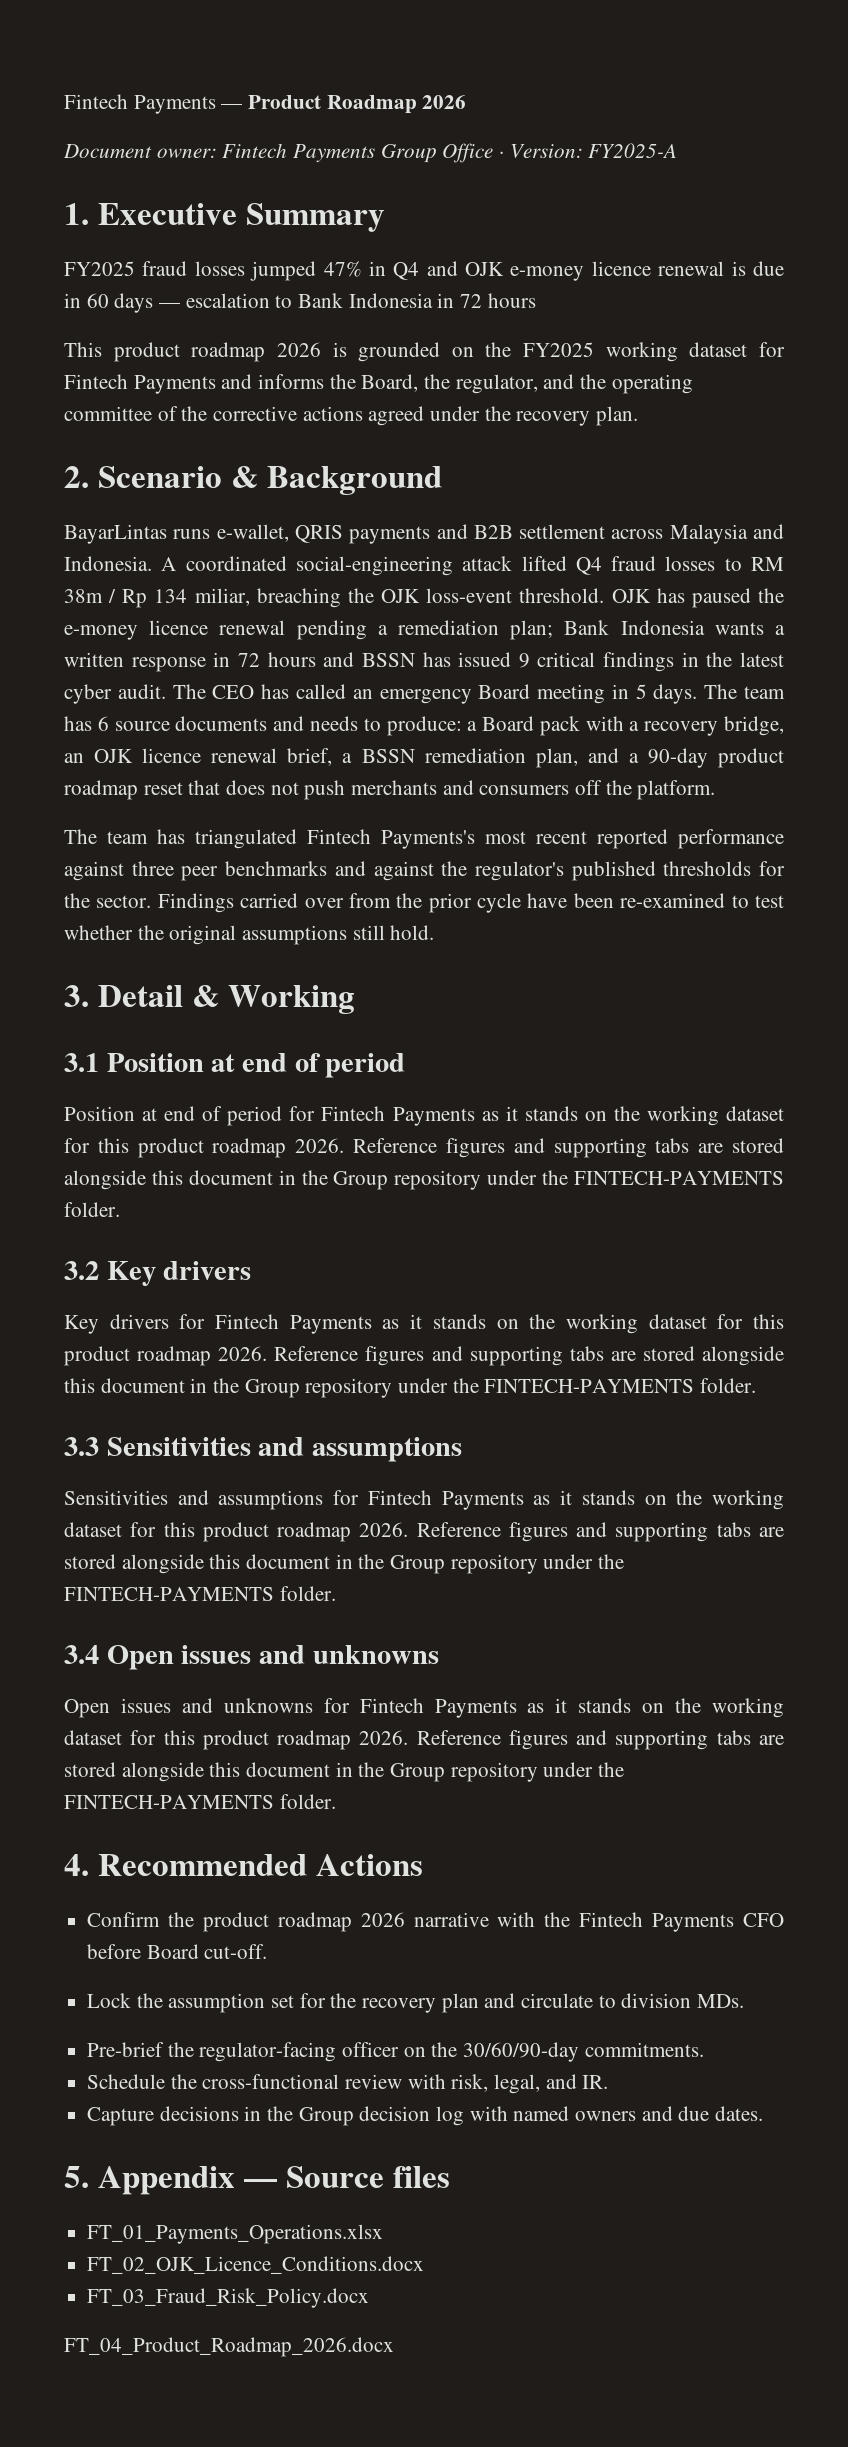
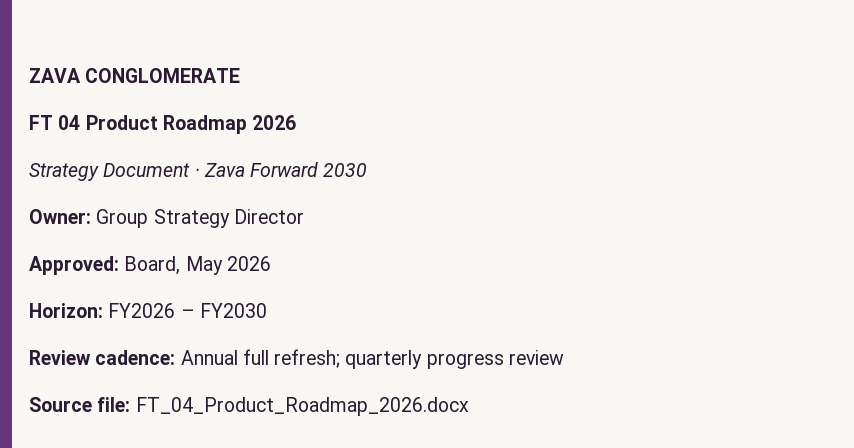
- Fintech Payments — Product Roadmap 2026
+ ZAVA CONGLOMERATE
+ FT 04 Product Roadmap 2026
- Document owner: Fintech Payments Group Office · Version: FY2025-A
- 1. Executive Summary
- FY2025 fraud losses jumped 47% in Q4 and OJK e-money licence renewal is due in 60 days — escalation to Bank Indonesia in 72 hours
- This product roadmap 2026 is grounded on the FY2025 working dataset for Fintech Payments and informs the Board, the regulator, and the operating committee of the corrective actions agreed under the recovery plan.
- 2. Scenario & Background
- BayarLintas runs e-wallet, QRIS payments and B2B settlement across Malaysia and Indonesia. A coordinated social-engineering attack lifted Q4 fraud losses to RM 38m / Rp 134 miliar, breaching the OJK loss-event threshold. OJK has paused the e-money licence renewal pending a remediation plan; Bank Indonesia wants a written response in 72 hours and BSSN has issued 9 critical findings in the latest cyber audit. The CEO has called an emergency Board meeting in 5 days. The team has 6 source documents and needs to produce: a Board pack with a recovery bridge, an OJK licence renewal brief, a BSSN remediation plan, and a 90-day product roadmap reset that does not push merchants and consumers off the platform.
- The team has triangulated Fintech Payments's most recent reported performance against three peer benchmarks and against the regulator's published thresholds for the sector. Findings carried over from the prior cycle have been re-examined to test whether the original assumptions still hold.
- 3. Detail & Working
- 3.1 Position at end of period
- Position at end of period for Fintech Payments as it stands on the working dataset for this product roadmap 2026. Reference figures and supporting tabs are stored alongside this document in the Group repository under the FINTECH-PAYMENTS folder.
- 3.2 Key drivers
- Key drivers for Fintech Payments as it stands on the working dataset for this product roadmap 2026. Reference figures and supporting tabs are stored alongside this document in the Group repository under the FINTECH-PAYMENTS folder.
- 3.3 Sensitivities and assumptions
- Sensitivities and assumptions for Fintech Payments as it stands on the working dataset for this product roadmap 2026. Reference figures and supporting tabs are stored alongside this document in the Group repository under the FINTECH-PAYMENTS folder.
- 3.4 Open issues and unknowns
- Open issues and unknowns for Fintech Payments as it stands on the working dataset for this product roadmap 2026. Reference figures and supporting tabs are stored alongside this document in the Group repository under the FINTECH-PAYMENTS folder.
- 4. Recommended Actions
- Confirm the product roadmap 2026 narrative with the Fintech Payments CFO before Board cut-off.
- Lock the assumption set for the recovery plan and circulate to division MDs.
- Pre-brief the regulator-facing officer on the 30/60/90-day commitments.
- Schedule the cross-functional review with risk, legal, and IR.
- Capture decisions in the Group decision log with named owners and due dates.
- 5. Appendix — Source files
- FT_01_Payments_Operations.xlsx
- FT_02_OJK_Licence_Conditions.docx
- FT_03_Fraud_Risk_Policy.docx
- FT_04_Product_Roadmap_2026.docx
+ Strategy Document · Zava Forward 2030
+ Owner: Group Strategy Director
+ Approved: Board, May 2026
+ Horizon: FY2026 – FY2030
+ Review cadence: Annual full refresh; quarterly progress review
+ Source file: FT_04_Product_Roadmap_2026.docx

